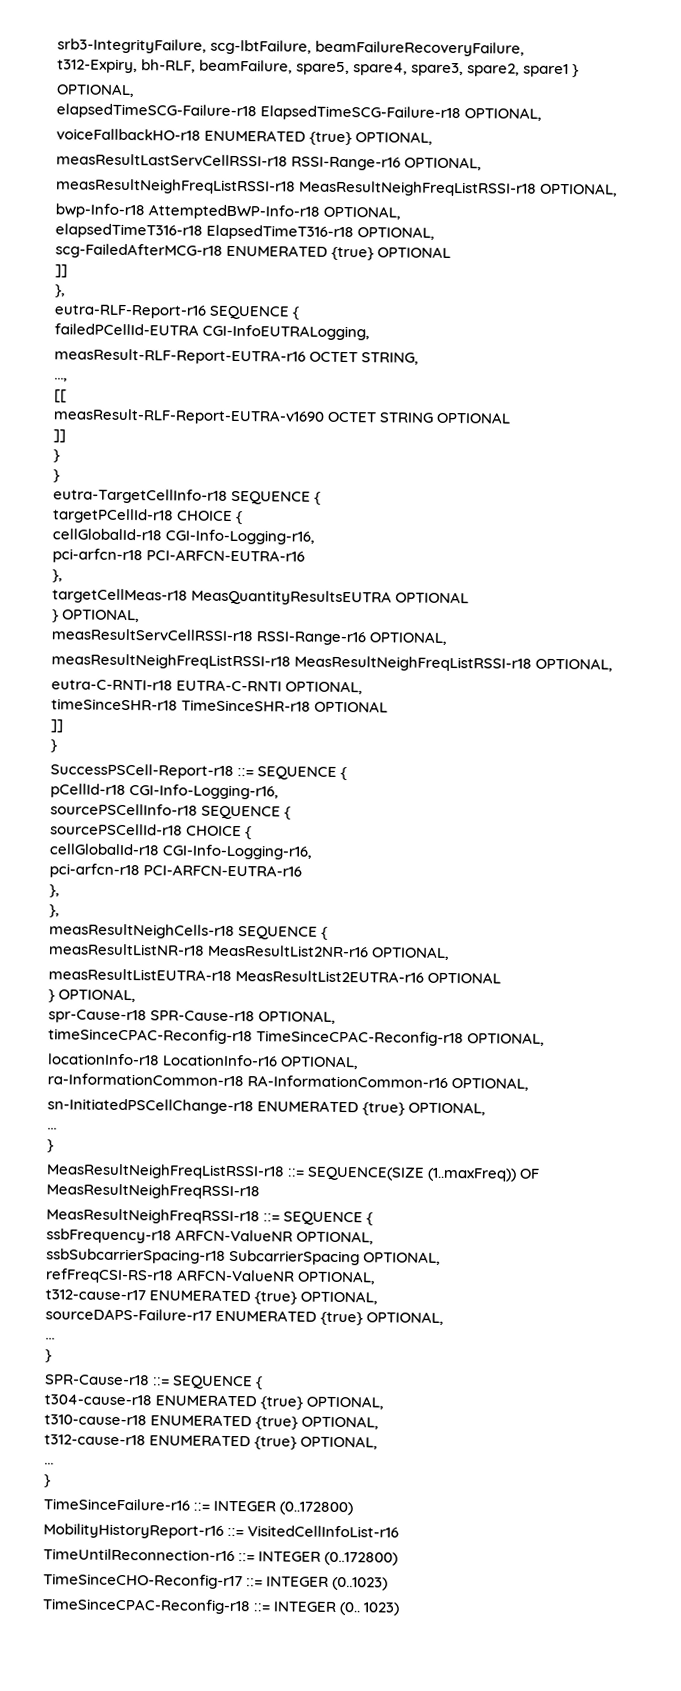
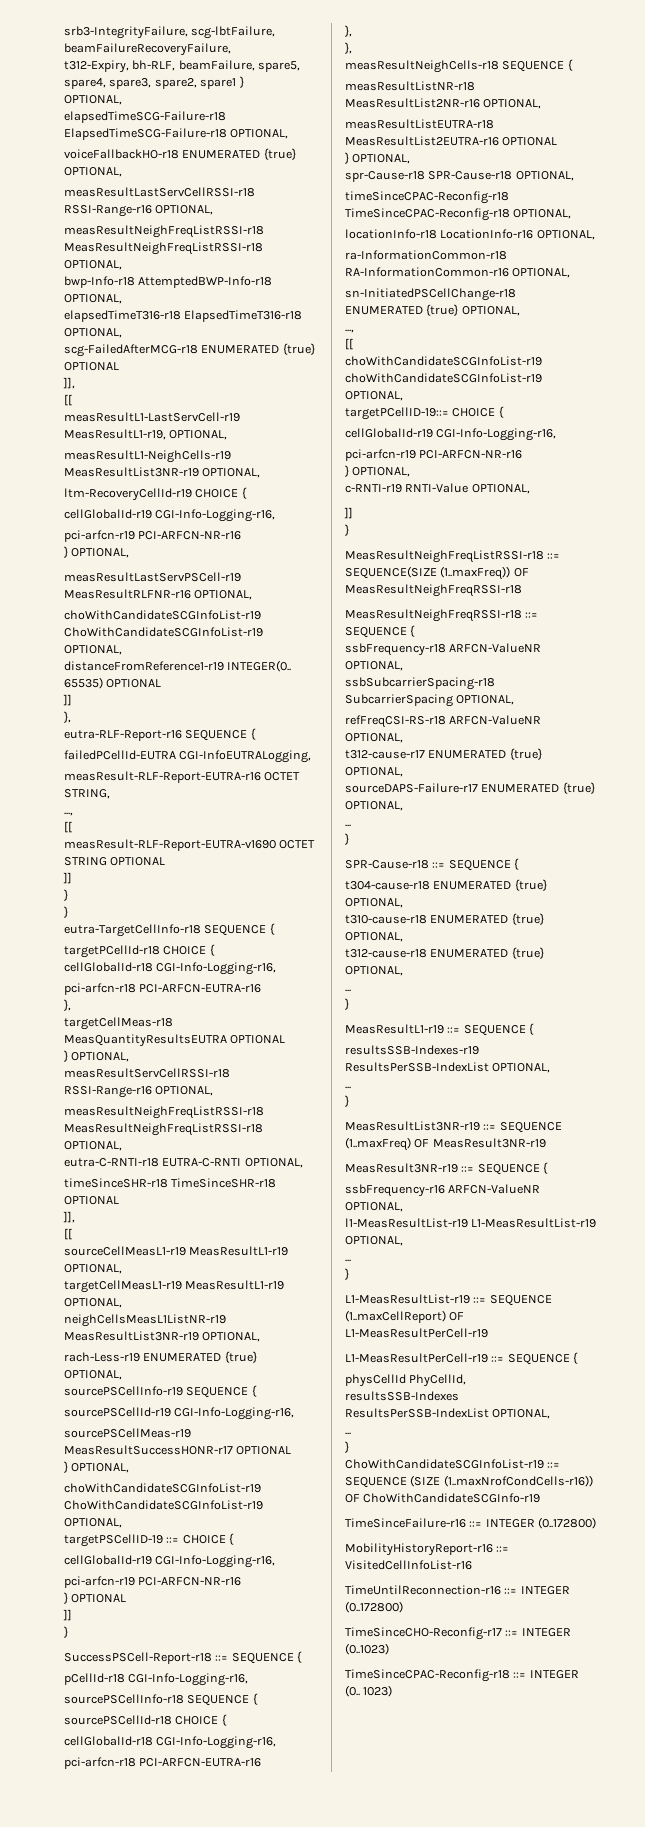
  scg-FailedAfterMCG-r18 ENUMERATED {true} OPTIONAL
+ ]],
+ [[
+ measResultL1-LastServCell-r19 MeasResultL1-r19, OPTIONAL,
+ measResultL1-NeighCells-r19 MeasResultList3NR-r19 OPTIONAL,
+ ltm-RecoveryCellId-r19 CHOICE {
+ cellGlobalId-r19 CGI-Info-Logging-r16,
+ pci-arfcn-r19 PCI-ARFCN-NR-r16
+ } OPTIONAL,
+ measResultLastServPSCell-r19 MeasResultRLFNR-r16 OPTIONAL,
+ choWithCandidateSCGInfoList-r19 ChoWithCandidateSCGInfoList-r19 OPTIONAL,
+ distanceFromReference1-r19 INTEGER(0.. 65535) OPTIONAL
  timeSinceSHR-r18 TimeSinceSHR-r18 OPTIONAL
+ ]],
+ [[
+ sourceCellMeasL1-r19 MeasResultL1-r19 OPTIONAL,
+ targetCellMeasL1-r19 MeasResultL1-r19 OPTIONAL,
+ neighCellsMeasL1ListNR-r19 MeasResultList3NR-r19 OPTIONAL,
+ rach-Less-r19 ENUMERATED {true} OPTIONAL,
+ sourcePSCellInfo-r19 SEQUENCE {
+ sourcePSCellId-r19 CGI-Info-Logging-r16,
+ sourcePSCellMeas-r19 MeasResultSuccessHONR-r17 OPTIONAL
+ } OPTIONAL,
+ choWithCandidateSCGInfoList-r19 ChoWithCandidateSCGInfoList-r19 OPTIONAL,
+ targetPSCellID-19 ::= CHOICE {
+ cellGlobalId-r19 CGI-Info-Logging-r16,
+ pci-arfcn-r19 PCI-ARFCN-NR-r16
+ } OPTIONAL
  sn-InitiatedPSCellChange-r18 ENUMERATED {true} OPTIONAL,
- ...
+ ...,
+ [[
+ choWithCandidateSCGInfoList-r19 choWithCandidateSCGInfoList-r19 OPTIONAL,
+ targetPCellID-19::= CHOICE {
+ cellGlobalId-r19 CGI-Info-Logging-r16,
+ pci-arfcn-r19 PCI-ARFCN-NR-r16
+ } OPTIONAL,
+ c-RNTI-r19 RNTI-Value OPTIONAL,
+ ]]
+ MeasResultL1-r19 ::= SEQUENCE {
+ resultsSSB-Indexes-r19 ResultsPerSSB-IndexList OPTIONAL,
+ ...
+ }
+ MeasResultList3NR-r19 ::= SEQUENCE (1..maxFreq) OF MeasResult3NR-r19
+ MeasResult3NR-r19 ::= SEQUENCE {
+ ssbFrequency-r16 ARFCN-ValueNR OPTIONAL,
+ l1-MeasResultList-r19 L1-MeasResultList-r19 OPTIONAL,
+ ...
+ }
+ L1-MeasResultList-r19 ::= SEQUENCE (1..maxCellReport) OF L1-MeasResultPerCell-r19
+ L1-MeasResultPerCell-r19 ::= SEQUENCE {
+ physCellId PhyCellId,
+ resultsSSB-Indexes ResultsPerSSB-IndexList OPTIONAL,
+ ...
+ }
+ ChoWithCandidateSCGInfoList-r19 ::= SEQUENCE (SIZE (1..maxNrofCondCells-r16)) OF ChoWithCandidateSCGInfo-r19

